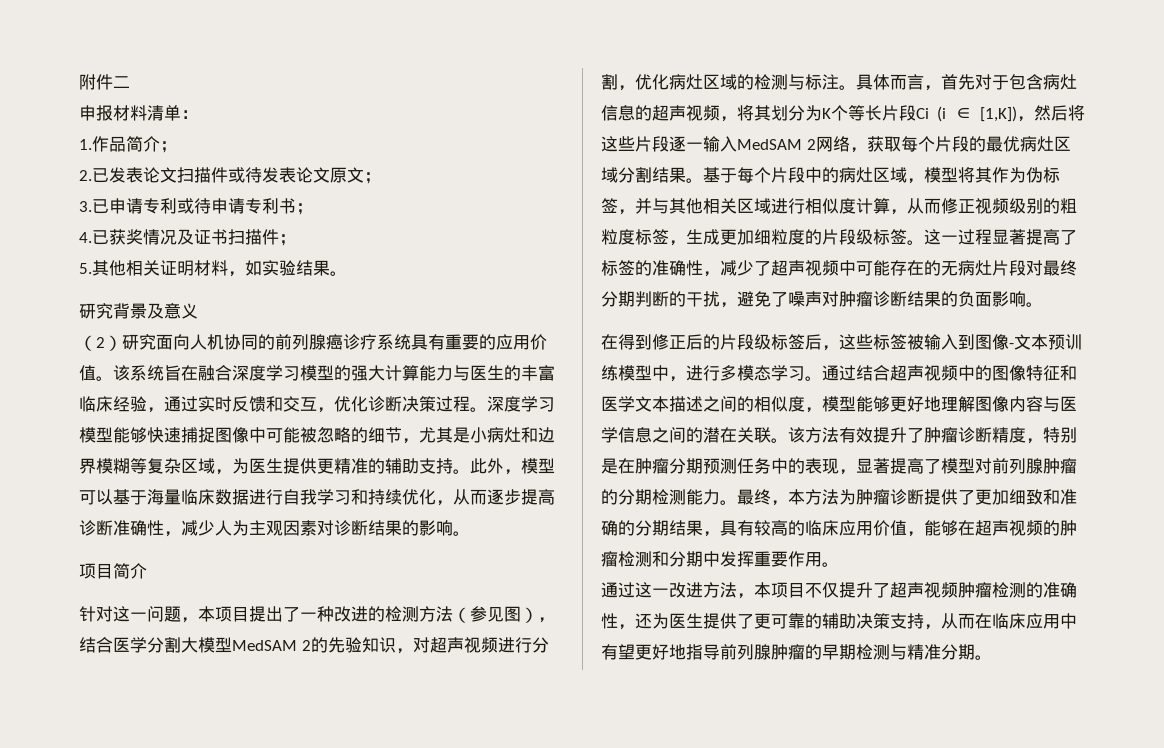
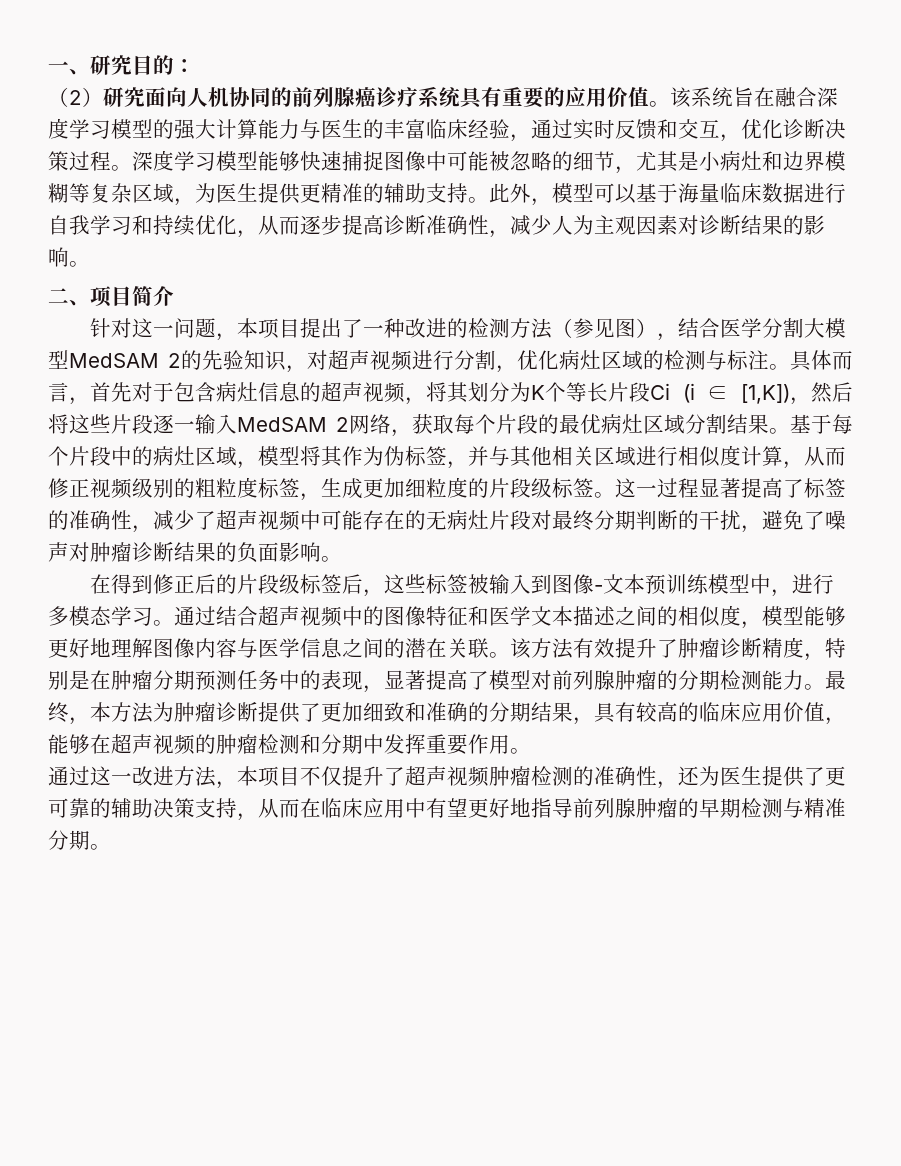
- 附件二
- 申报材料清单：
- 1.作品简介；
- 2.已发表论文扫描件或待发表论文原文；
- 3.已申请专利或待申请专利书；
- 4.已获奖情况及证书扫描件；
- 5.其他相关证明材料，如实验结果。
- 研究背景及意义
+ 一、研究目的：
- 项目简介
+ 二、项目简介

